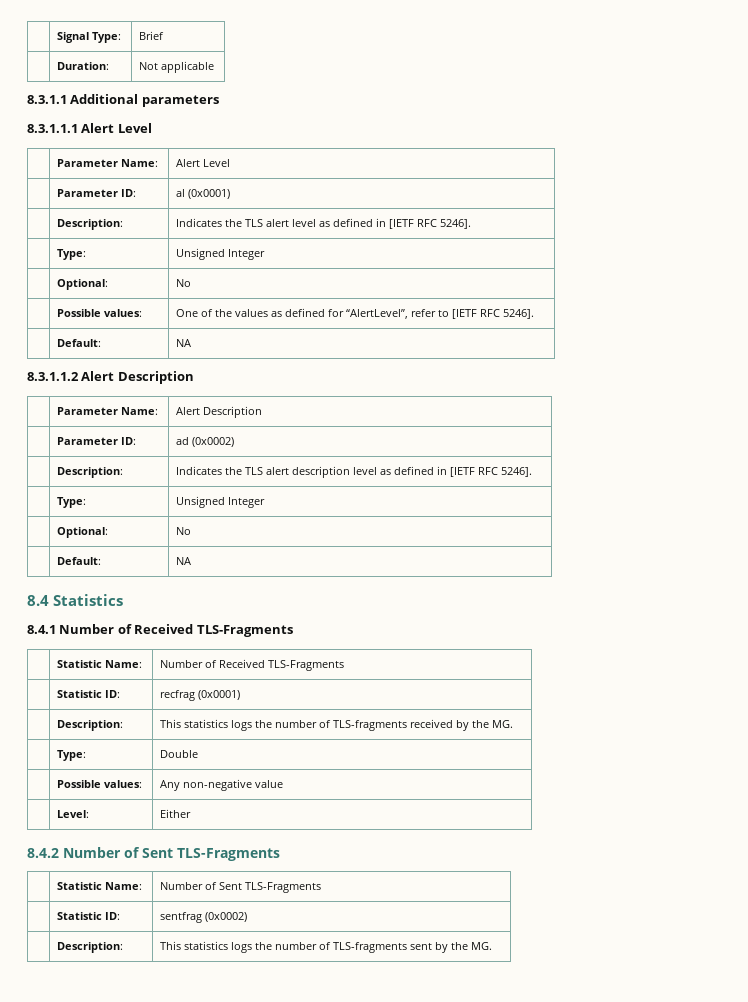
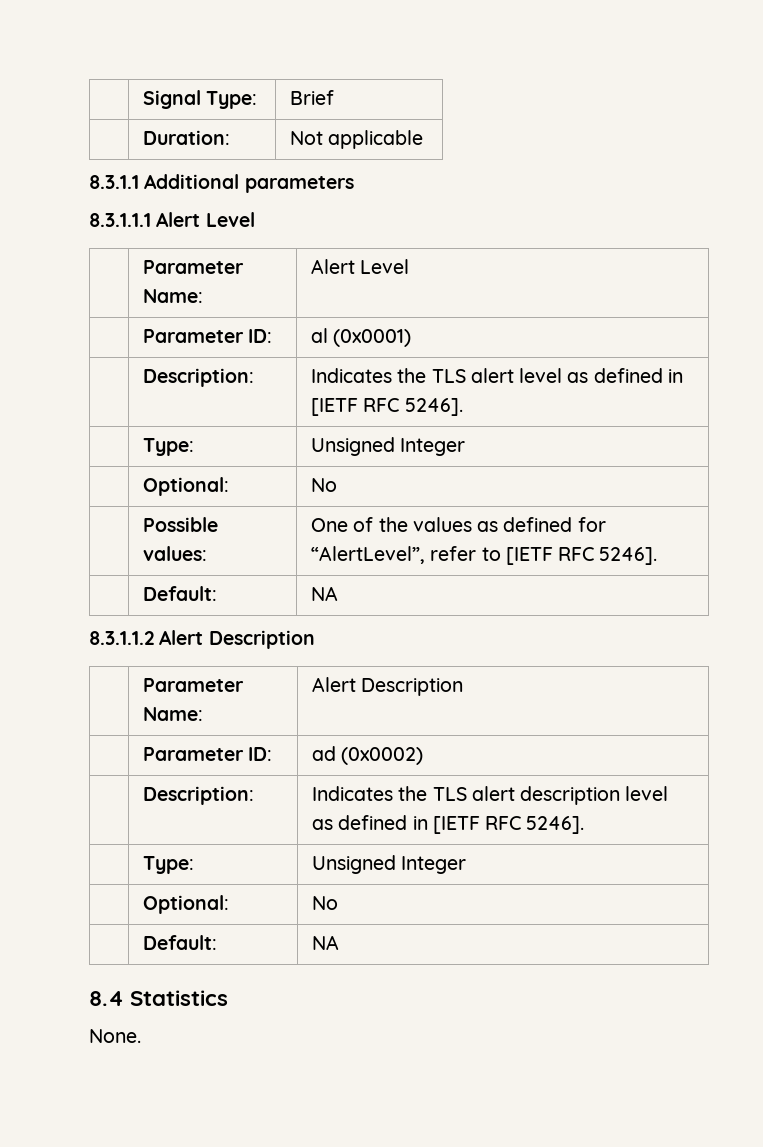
- 8.4.1 Number of Received TLS-Fragments
- | Statistic Name: | Number of Received TLS-Fragments
- | Statistic ID: | recfrag (0x0001)
- | Description: | This statistics logs the number of TLS-fragments received by the MG.
- | Type: | Double
- | Possible values: | Any non-negative value
- | Level: | Either
- 8.4.2 Number of Sent TLS-Fragments
- | Statistic Name: | Number of Sent TLS-Fragments
- | Statistic ID: | sentfrag (0x0002)
- | Description: | This statistics logs the number of TLS-fragments sent by the MG.
+ None.

